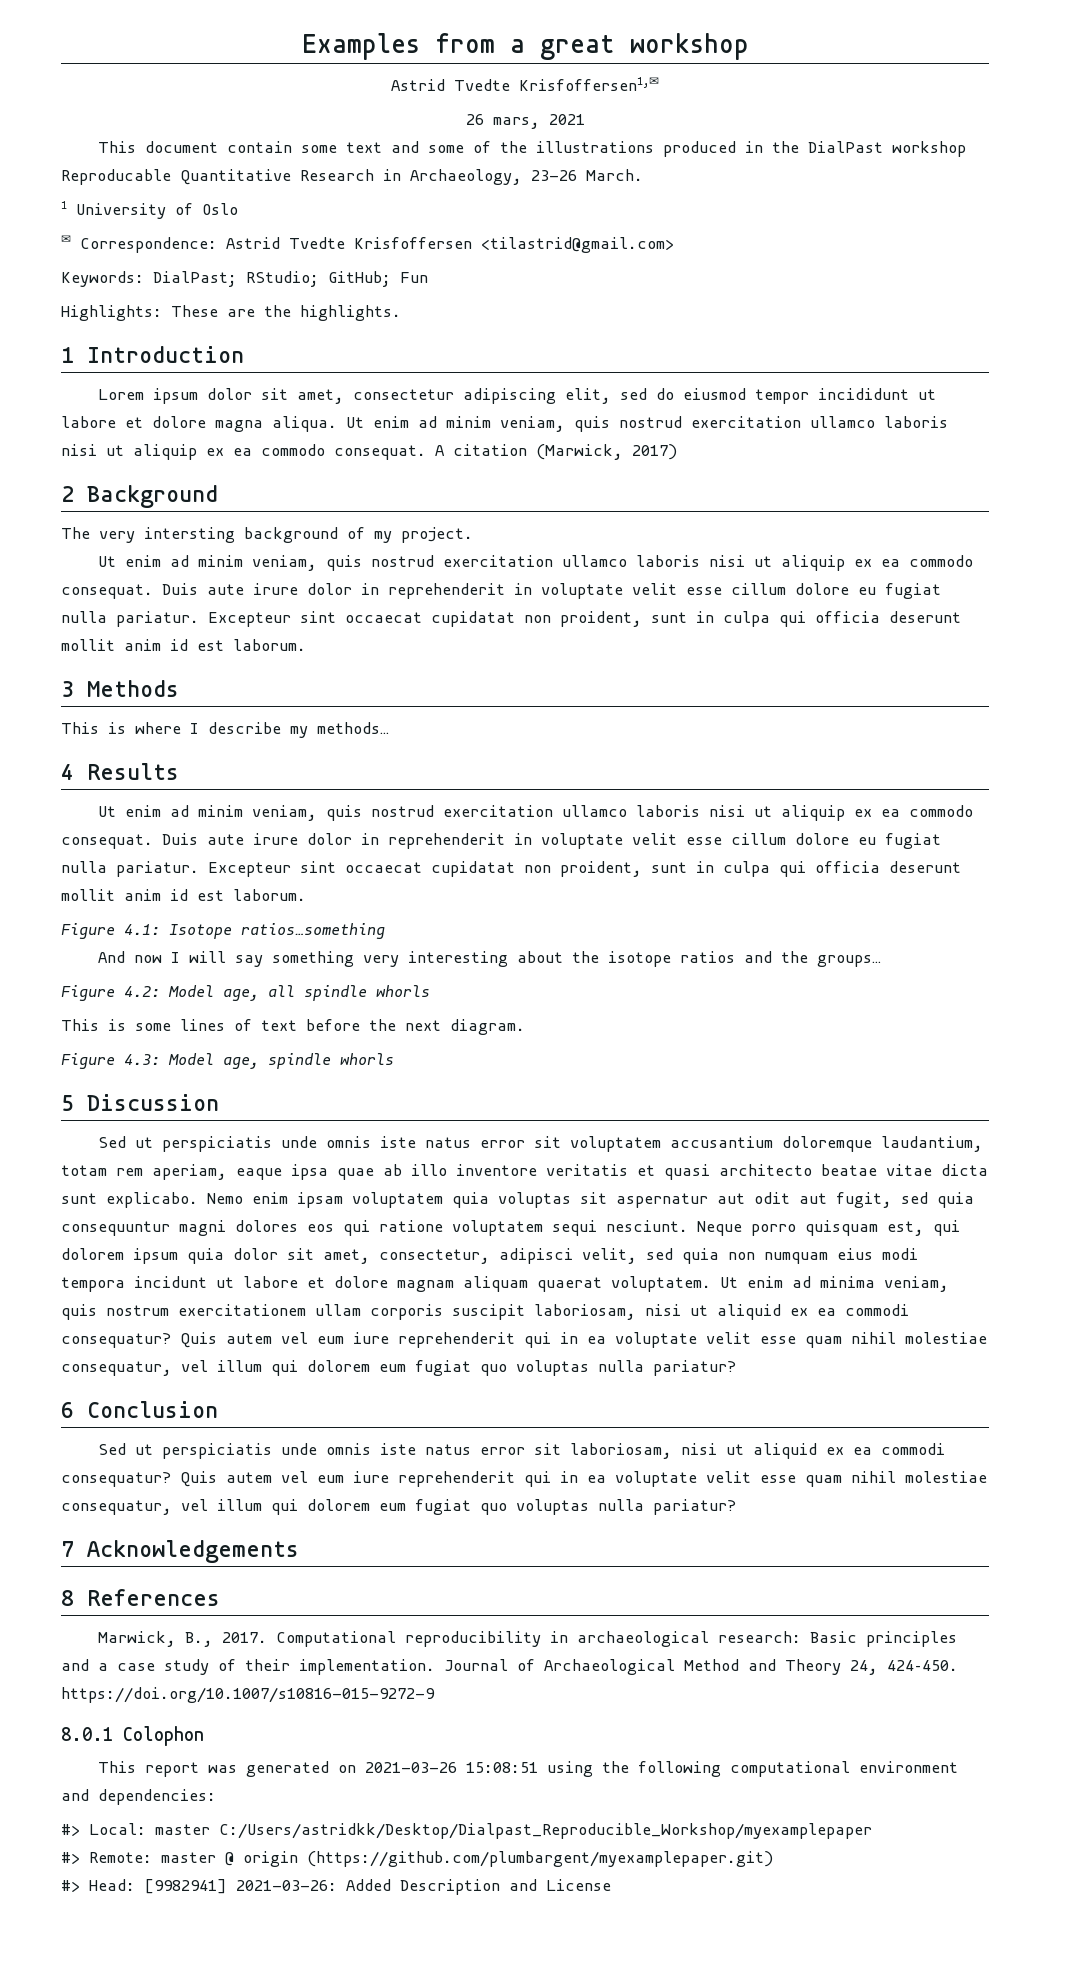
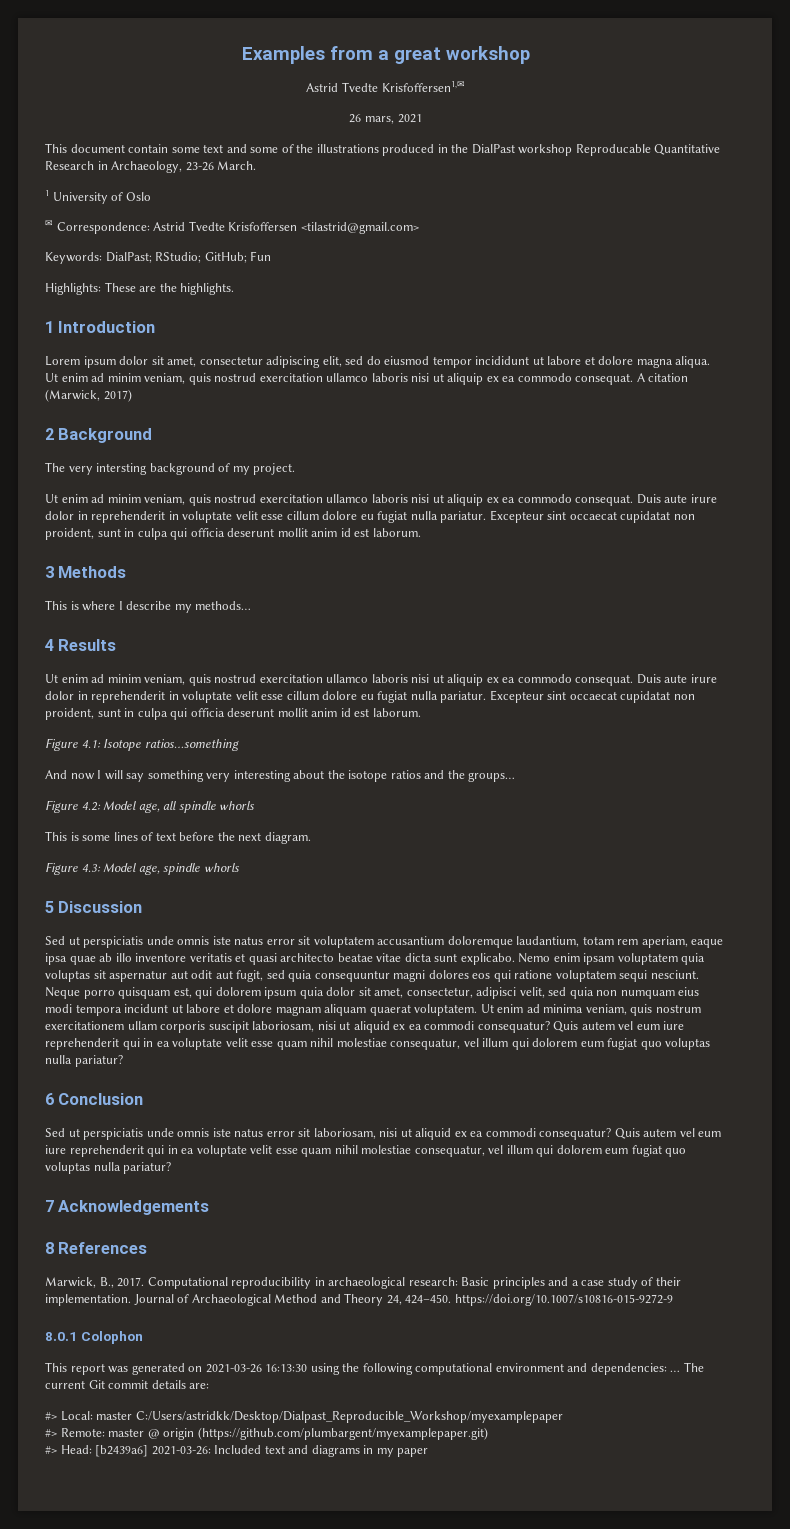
- This report was generated on 2021-03-26 15:08:51 using the following computational environment and dependencies:
+ This report was generated on 2021-03-26 16:13:30 using the following computational environment and dependencies: … The current Git commit details are:
- #> Head: [9982941] 2021-03-26: Added Description and License
+ #> Head: [b2439a6] 2021-03-26: Included text and diagrams in my paper

